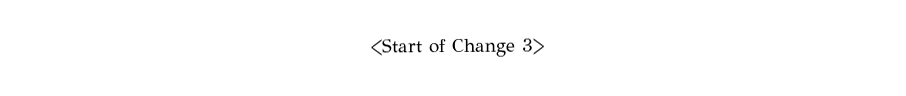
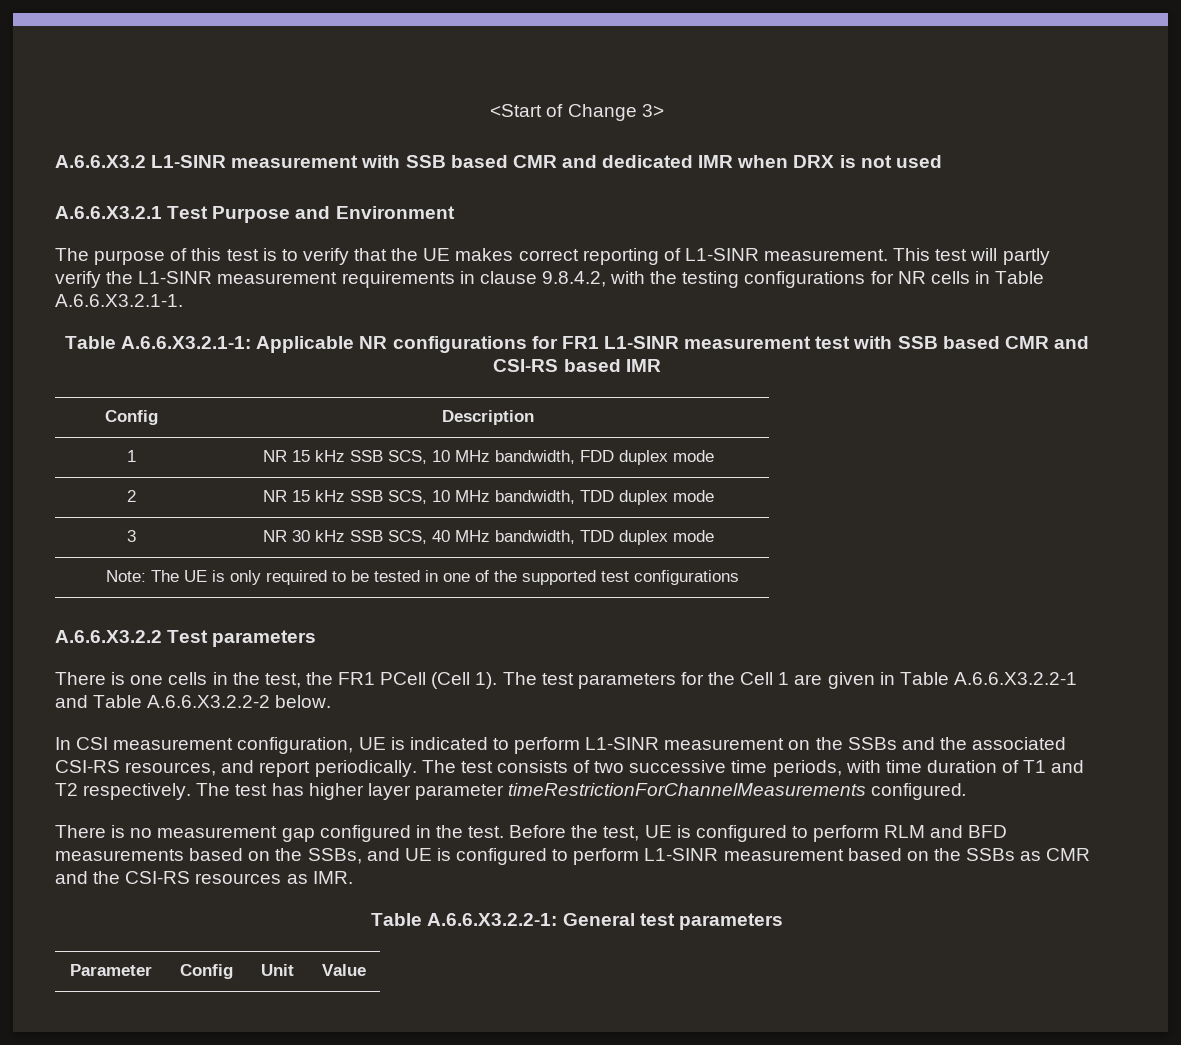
+ A.6.6.X3.2 L1-SINR measurement with SSB based CMR and dedicated IMR when DRX is not used
+ A.6.6.X3.2.1 Test Purpose and Environment
+ The purpose of this test is to verify that the UE makes correct reporting of L1-SINR measurement. This test will partly verify the L1-SINR measurement requirements in clause 9.8.4.2, with the testing configurations for NR cells in Table A.6.6.X3.2.1-1.
+ Table A.6.6.X3.2.1-1: Applicable NR configurations for FR1 L1-SINR measurement test with SSB based CMR and CSI-RS based IMR
+ Config | Description
+ 1 | NR 15 kHz SSB SCS, 10 MHz bandwidth, FDD duplex mode
+ 2 | NR 15 kHz SSB SCS, 10 MHz bandwidth, TDD duplex mode
+ 3 | NR 30 kHz SSB SCS, 40 MHz bandwidth, TDD duplex mode
+ Note: The UE is only required to be tested in one of the supported test configurations
+ A.6.6.X3.2.2 Test parameters
+ There is one cells in the test, the FR1 PCell (Cell 1). The test parameters for the Cell 1 are given in Table A.6.6.X3.2.2-1 and Table A.6.6.X3.2.2-2 below.
+ In CSI measurement configuration, UE is indicated to perform L1-SINR measurement on the SSBs and the associated CSI-RS resources, and report periodically. The test consists of two successive time periods, with time duration of T1 and T2 respectively. The test has higher layer parameter timeRestrictionForChannelMeasurements configured.
+ There is no measurement gap configured in the test. Before the test, UE is configured to perform RLM and BFD measurements based on the SSBs, and UE is configured to perform L1-SINR measurement based on the SSBs as CMR and the CSI-RS resources as IMR.
+ Table A.6.6.X3.2.2-1: General test parameters
+ Parameter | Config | Unit | Value

